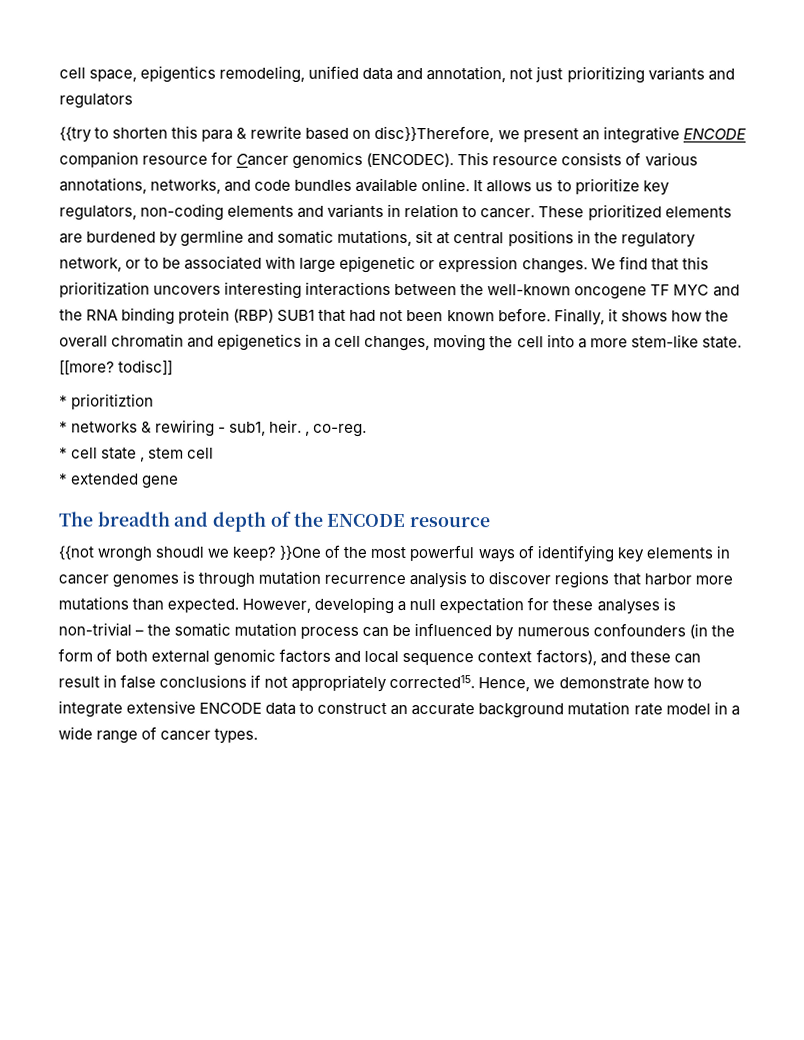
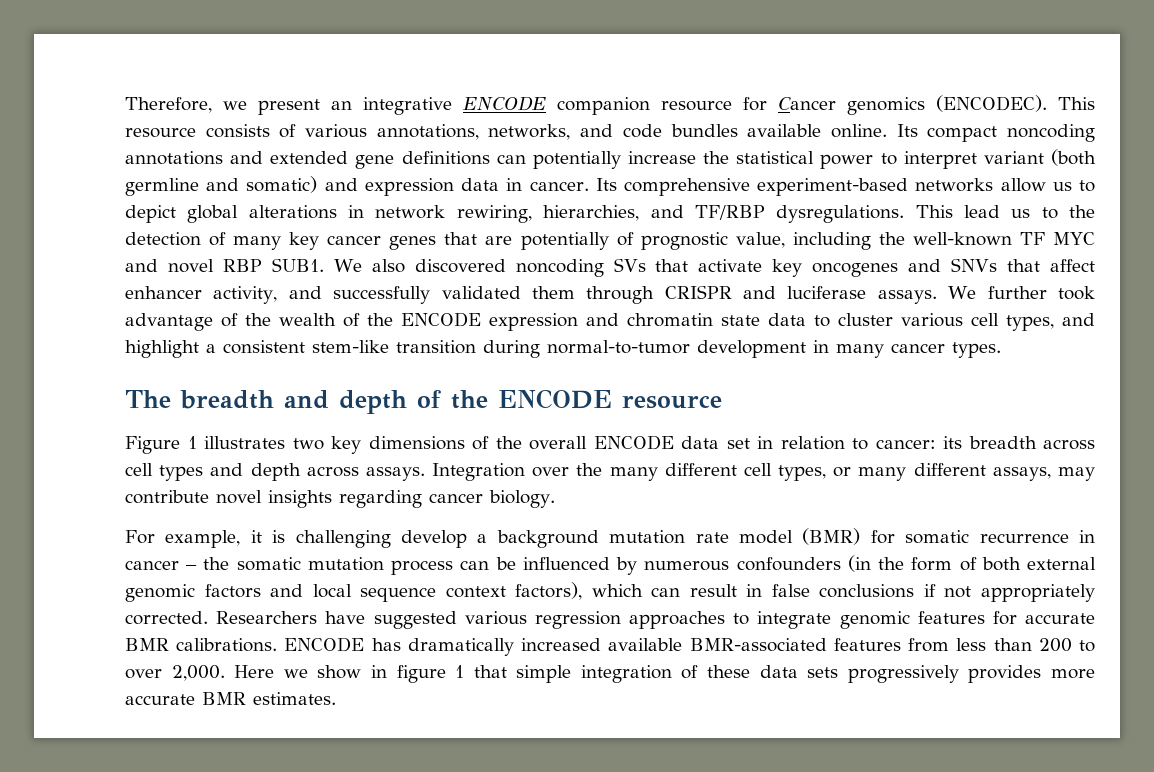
- cell space, epigentics remodeling, unified data and annotation, not just prioritizing variants and regulators
- {{try to shorten this para & rewrite based on disc}}Therefore, we present an integrative ENCODE companion resource for Cancer genomics (ENCODEC).
+ Therefore, we present an integrative ENCODE companion resource for Cancer genomics (ENCODEC).
- It allows us to prioritize key regulators, non-coding elements and variants in relation to cancer. These prioritized elements are burdened by germline and somatic mutations, sit at central positions in the regulatory network, or to be associated with large epigenetic or expression changes. We find that this prioritization uncovers interesting interactions between the well-known oncogene TF MYC and the RNA binding protein (RBP) SUB1 that had not been known before. Finally, it shows how the overall chromatin and epigenetics in a cell changes, moving the cell into a more stem-like state. [[more? todisc]]
- * prioritiztion
- * networks & rewiring - sub1, heir. , co-reg.
- * cell state , stem cell
- * extended gene
+ Its compact noncoding annotations and extended gene definitions can potentially increase the statistical power to interpret variant (both germline and somatic) and expression data in cancer. Its comprehensive experiment-based networks allow us to depict global alterations in network rewiring, hierarchies, and TF/RBP dysregulations. This lead us to the detection of many key cancer genes that are potentially of prognostic value, including the well-known TF MYC and novel RBP SUB1. We also discovered noncoding SVs that activate key oncogenes and SNVs that affect enhancer activity, and successfully validated them through CRISPR and luciferase assays. We further took advantage of the wealth of the ENCODE expression and chromatin state data to cluster various cell types, and highlight a consistent stem-like transition during normal-to-tumor development in many cancer types.
- {{not wrongh shoudl we keep? }}One of the most powerful ways of identifying key elements in cancer genomes is through mutation recurrence analysis to discover regions that harbor more mutations than expected. However, developing a null expectation for these analyses is non-trivial – the somatic mutation process can be influenced by numerous confounders (in the form of both external genomic factors and local sequence context factors), and these can result in false conclusions if not appropriately corrected15. Hence, we demonstrate how to integrate extensive ENCODE data to construct an accurate background mutation rate model in a wide range of cancer types.
+ Figure 1 illustrates two key dimensions of the overall ENCODE data set in relation to cancer: its breadth across cell types and depth across assays. Integration over the many different cell types, or many different assays, may contribute novel insights regarding cancer biology.
+ For example, it is challenging develop a background mutation rate model (BMR) for somatic recurrence in cancer – the somatic mutation process can be influenced by numerous confounders (in the form of both external genomic factors and local sequence context factors), which can result in false conclusions if not appropriately corrected. Researchers have suggested various regression approaches to integrate genomic features for accurate BMR calibrations. ENCODE has dramatically increased available BMR-associated features from less than 200 to over 2,000. Here we show in figure 1 that simple integration of these data sets progressively provides more accurate BMR estimates.

